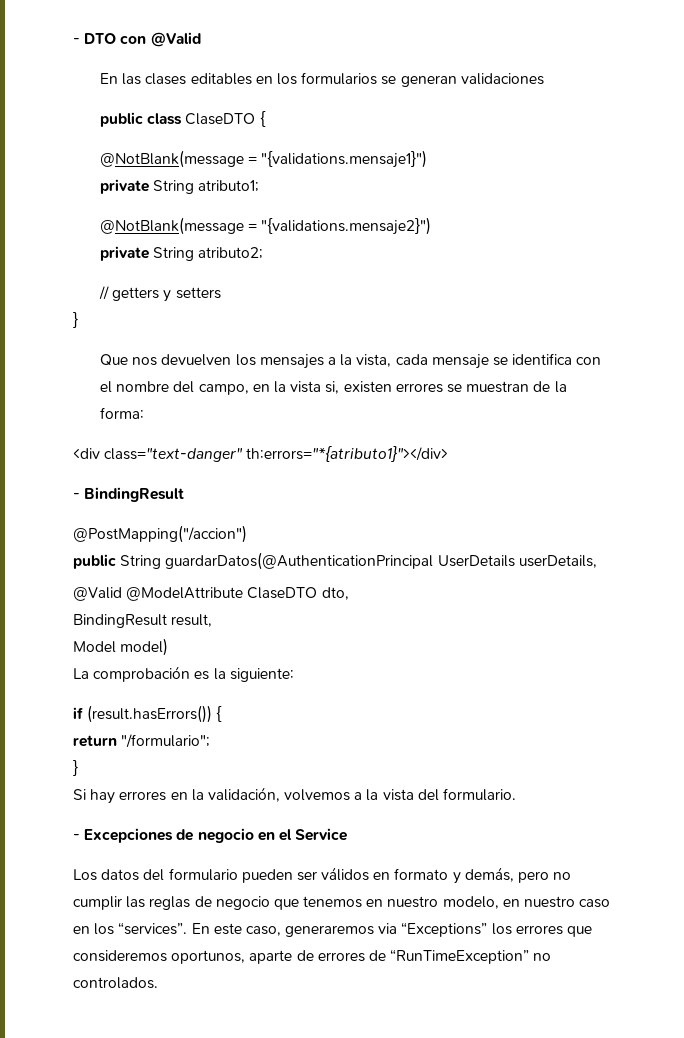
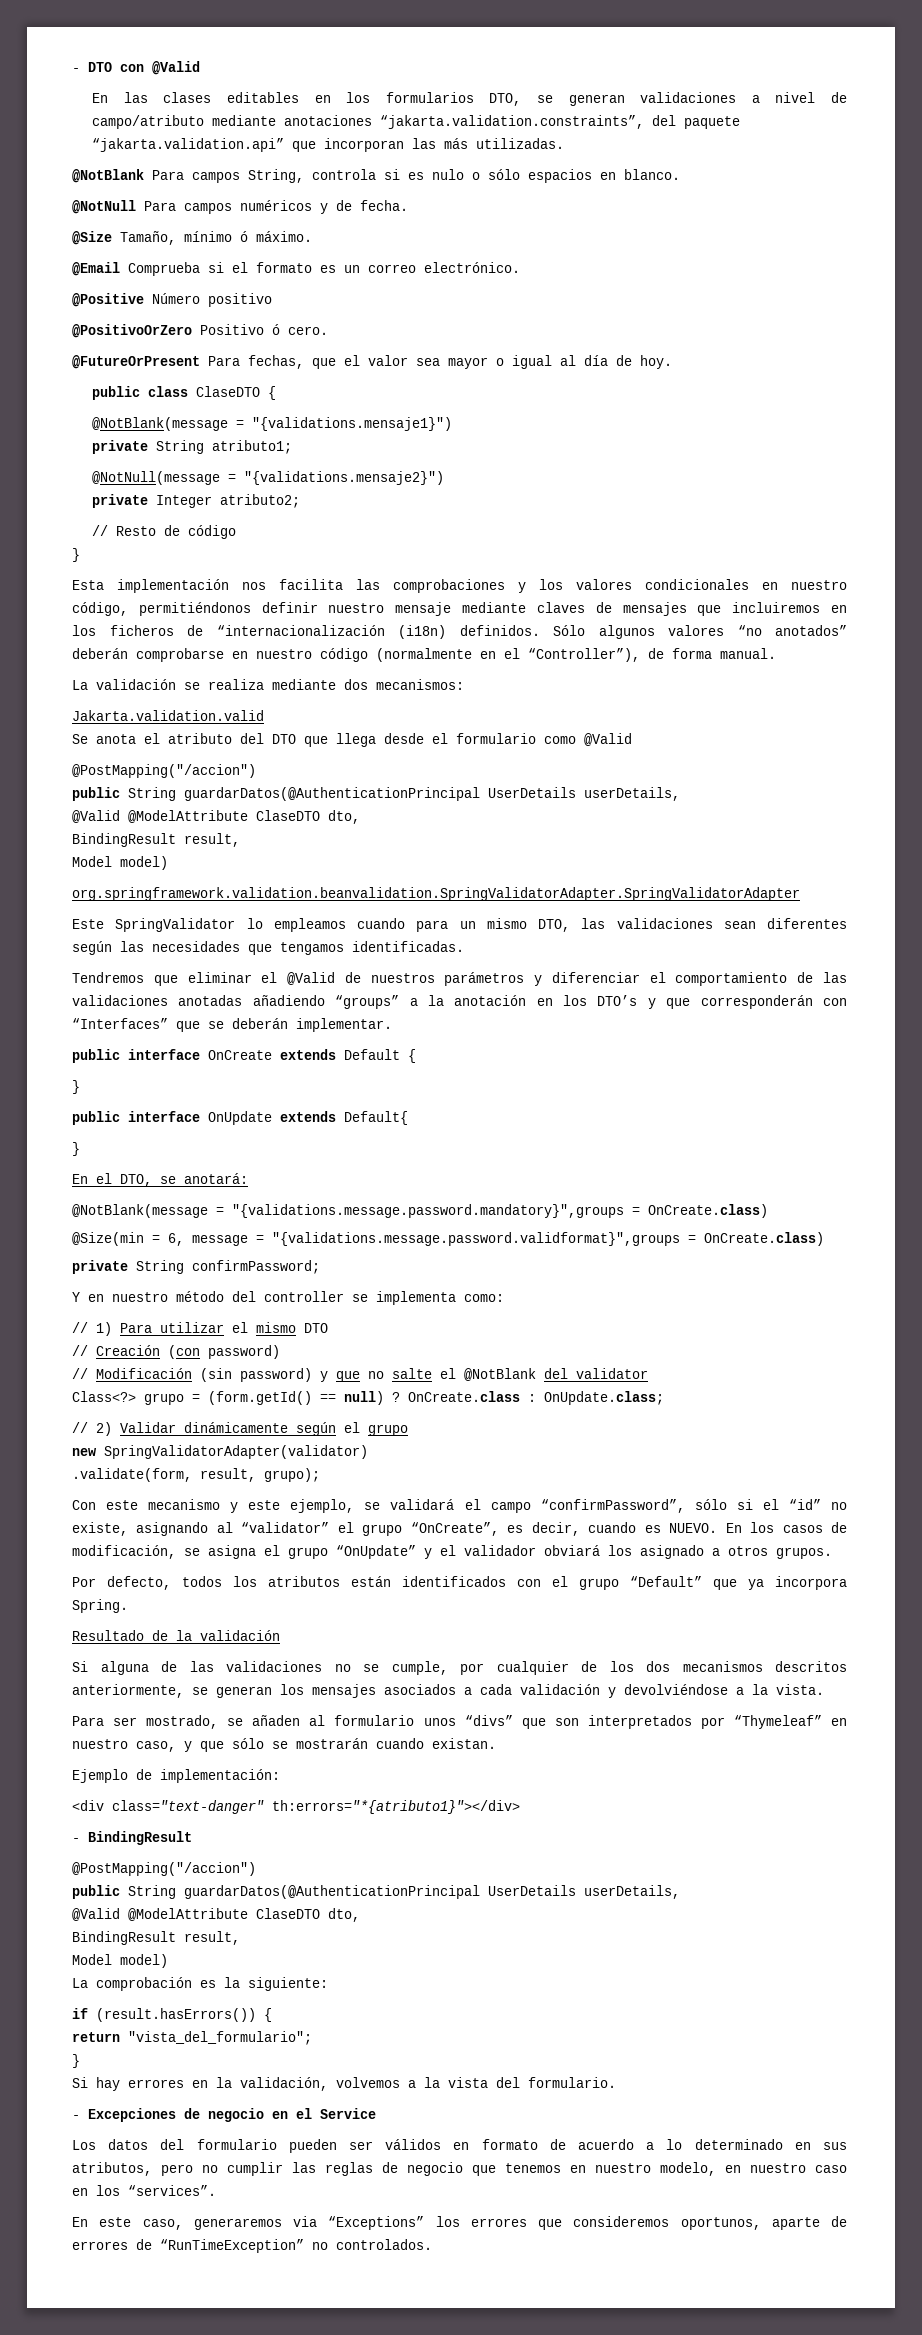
- En las clases editables en los formularios se generan validaciones
+ En las clases editables en los formularios DTO, se generan validaciones a nivel de campo/atributo mediante anotaciones “jakarta.validation.constraints”, del paquete “jakarta.validation.api” que incorporan las más utilizadas.
+ @NotBlank Para campos String, controla si es nulo o sólo espacios en blanco.
+ @NotNull Para campos numéricos y de fecha.
+ @Size Tamaño, mínimo ó máximo.
+ @Email Comprueba si el formato es un correo electrónico.
+ @Positive Número positivo
+ @PositivoOrZero Positivo ó cero.
+ @FutureOrPresent Para fechas, que el valor sea mayor o igual al día de hoy.
- @NotBlank(message = "{validations.mensaje2}")
+ @NotNull(message = "{validations.mensaje2}")
- private String atributo2;
+ private Integer atributo2;
- // getters y setters
+ // Resto de código
  }
- Que nos devuelven los mensajes a la vista, cada mensaje se identifica con el nombre del campo, en la vista si, existen errores se muestran de la forma:
+ Esta implementación nos facilita las comprobaciones y los valores condicionales en nuestro código, permitiéndonos definir nuestro mensaje mediante claves de mensajes que incluiremos en los ficheros de “internacionalización (i18n) definidos. Sólo algunos valores “no anotados” deberán comprobarse en nuestro código (normalmente en el “Controller”), de forma manual.
+ La validación se realiza mediante dos mecanismos:
+ Jakarta.validation.valid
+ Se anota el atributo del DTO que llega desde el formulario como @Valid
+ @PostMapping("/accion")
+ public String guardarDatos(@AuthenticationPrincipal UserDetails userDetails,
+ @Valid @ModelAttribute ClaseDTO dto,
+ BindingResult result,
+ Model model)
+ org.springframework.validation.beanvalidation.SpringValidatorAdapter.SpringValidatorAdapter
+ Este SpringValidator lo empleamos cuando para un mismo DTO, las validaciones sean diferentes según las necesidades que tengamos identificadas.
+ Tendremos que eliminar el @Valid de nuestros parámetros y diferenciar el comportamiento de las validaciones anotadas añadiendo “groups” a la anotación en los DTO’s y que corresponderán con “Interfaces” que se deberán implementar.
+ public interface OnCreate extends Default {
+ }
+ public interface OnUpdate extends Default{
+ }
+ En el DTO, se anotará:
+ @NotBlank(message = "{validations.message.password.mandatory}",groups = OnCreate.class)
+ @Size(min = 6, message = "{validations.message.password.validformat}",groups = OnCreate.class)
+ private String confirmPassword;
+ Y en nuestro método del controller se implementa como:
+ // 1) Para utilizar el mismo DTO
+ // Creación (con password)
+ // Modificación (sin password) y que no salte el @NotBlank del validator
+ Class<?> grupo = (form.getId() == null) ? OnCreate.class : OnUpdate.class;
+ // 2) Validar dinámicamente según el grupo
+ new SpringValidatorAdapter(validator)
+ .validate(form, result, grupo);
+ Con este mecanismo y este ejemplo, se validará el campo “confirmPassword”, sólo si el “id” no existe, asignando al “validator” el grupo “OnCreate”, es decir, cuando es NUEVO. En los casos de modificación, se asigna el grupo “OnUpdate” y el validador obviará los asignado a otros grupos.
+ Por defecto, todos los atributos están identificados con el grupo “Default” que ya incorpora Spring.
+ Resultado de la validación
+ Si alguna de las validaciones no se cumple, por cualquier de los dos mecanismos descritos anteriormente, se generan los mensajes asociados a cada validación y devolviéndose a la vista.
+ Para ser mostrado, se añaden al formulario unos “divs” que son interpretados por “Thymeleaf” en nuestro caso, y que sólo se mostrarán cuando existan.
+ Ejemplo de implementación:
- return "/formulario";
+ return "vista_del_formulario";
- Los datos del formulario pueden ser válidos en formato y demás, pero no cumplir las reglas de negocio que tenemos en nuestro modelo, en nuestro caso en los “services”. En este caso, generaremos via “Exceptions” los errores que consideremos oportunos, aparte de errores de “RunTimeException” no controlados.
+ Los datos del formulario pueden ser válidos en formato de acuerdo a lo determinado en sus atributos, pero no cumplir las reglas de negocio que tenemos en nuestro modelo, en nuestro caso en los “services”.
+ En este caso, generaremos via “Exceptions” los errores que consideremos oportunos, aparte de errores de “RunTimeException” no controlados.

